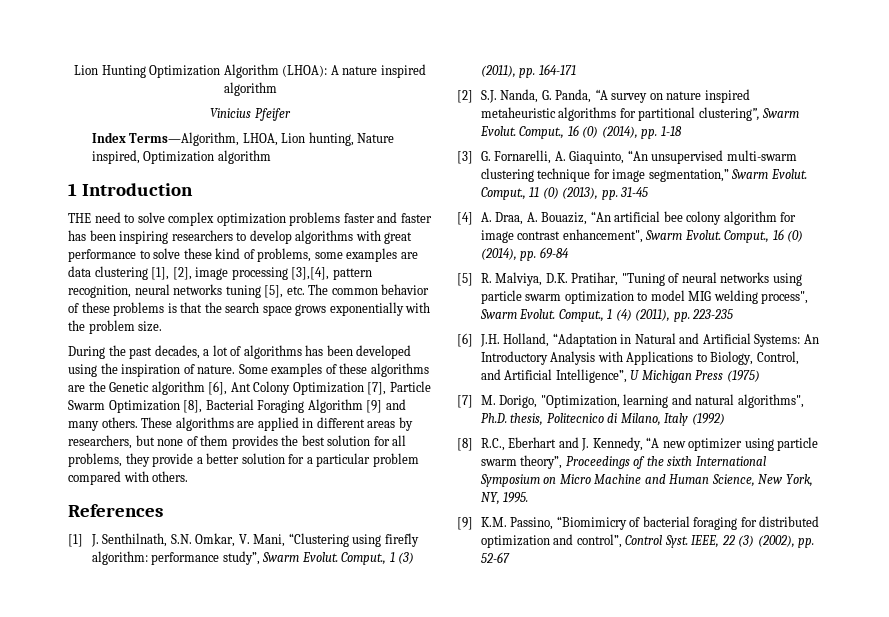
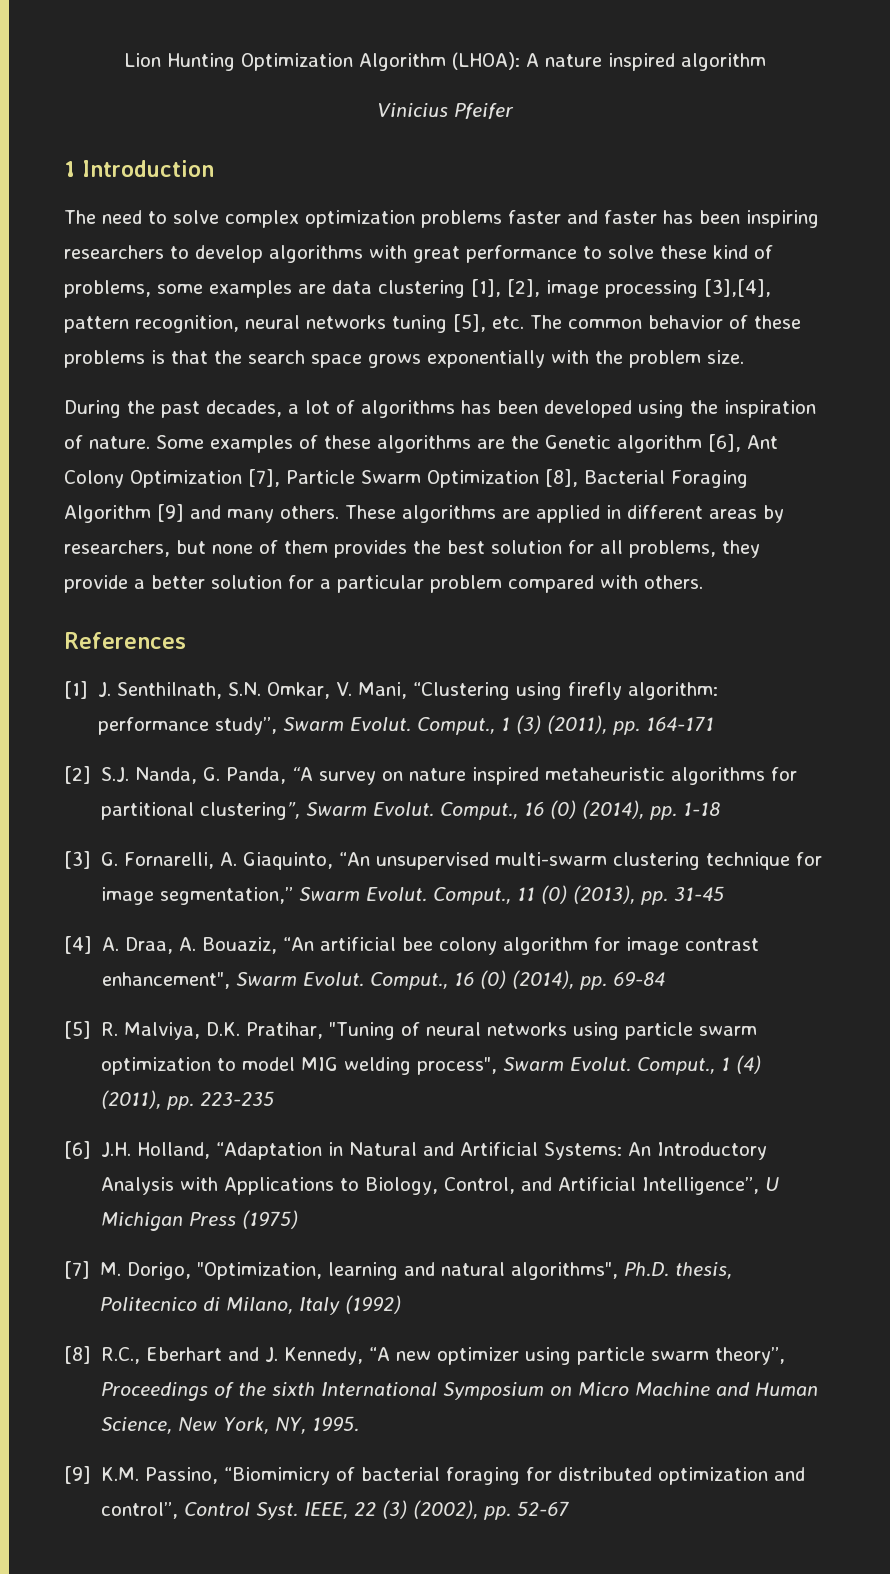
- Index Terms—Algorithm, LHOA, Lion hunting, Nature inspired, Optimization algorithm
- THE need to solve complex optimization problems faster and faster has been inspiring researchers to develop algorithms with great performance to solve these kind of problems, some examples are data clustering [1], [2], image processing [3],[4], pattern recognition, neural networks tuning [5], etc. The common behavior of these problems is that the search space grows exponentially with the problem size.
+ The need to solve complex optimization problems faster and faster has been inspiring researchers to develop algorithms with great performance to solve these kind of problems, some examples are data clustering [1], [2], image processing [3],[4], pattern recognition, neural networks tuning [5], etc. The common behavior of these problems is that the search space grows exponentially with the problem size.

